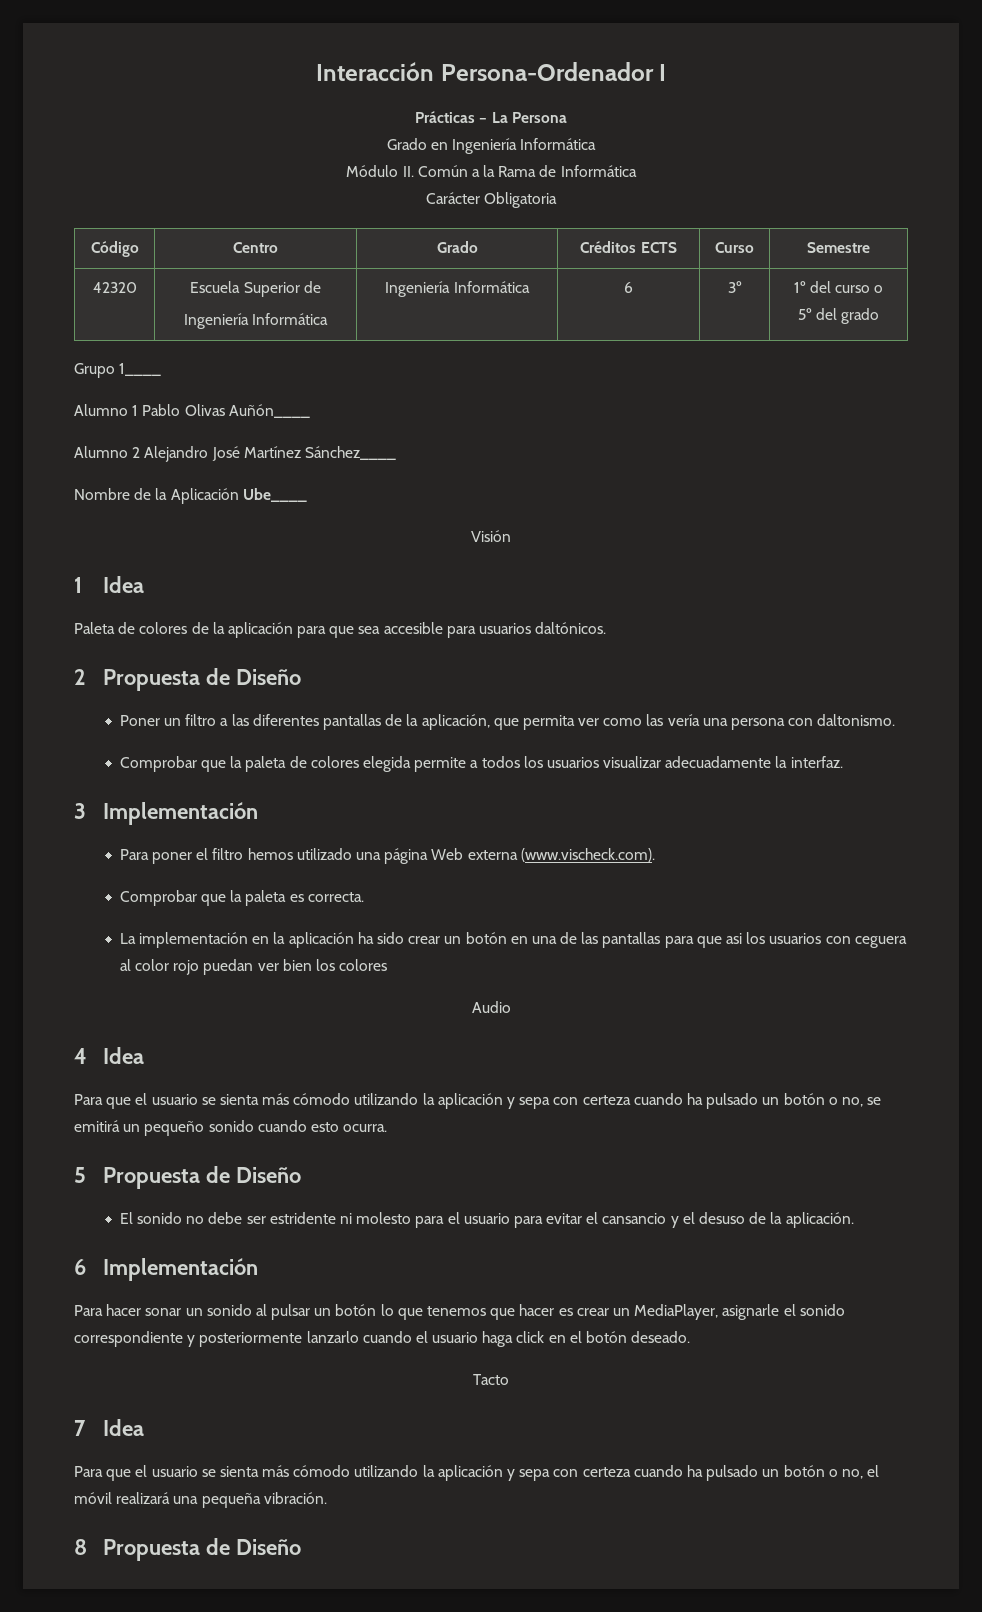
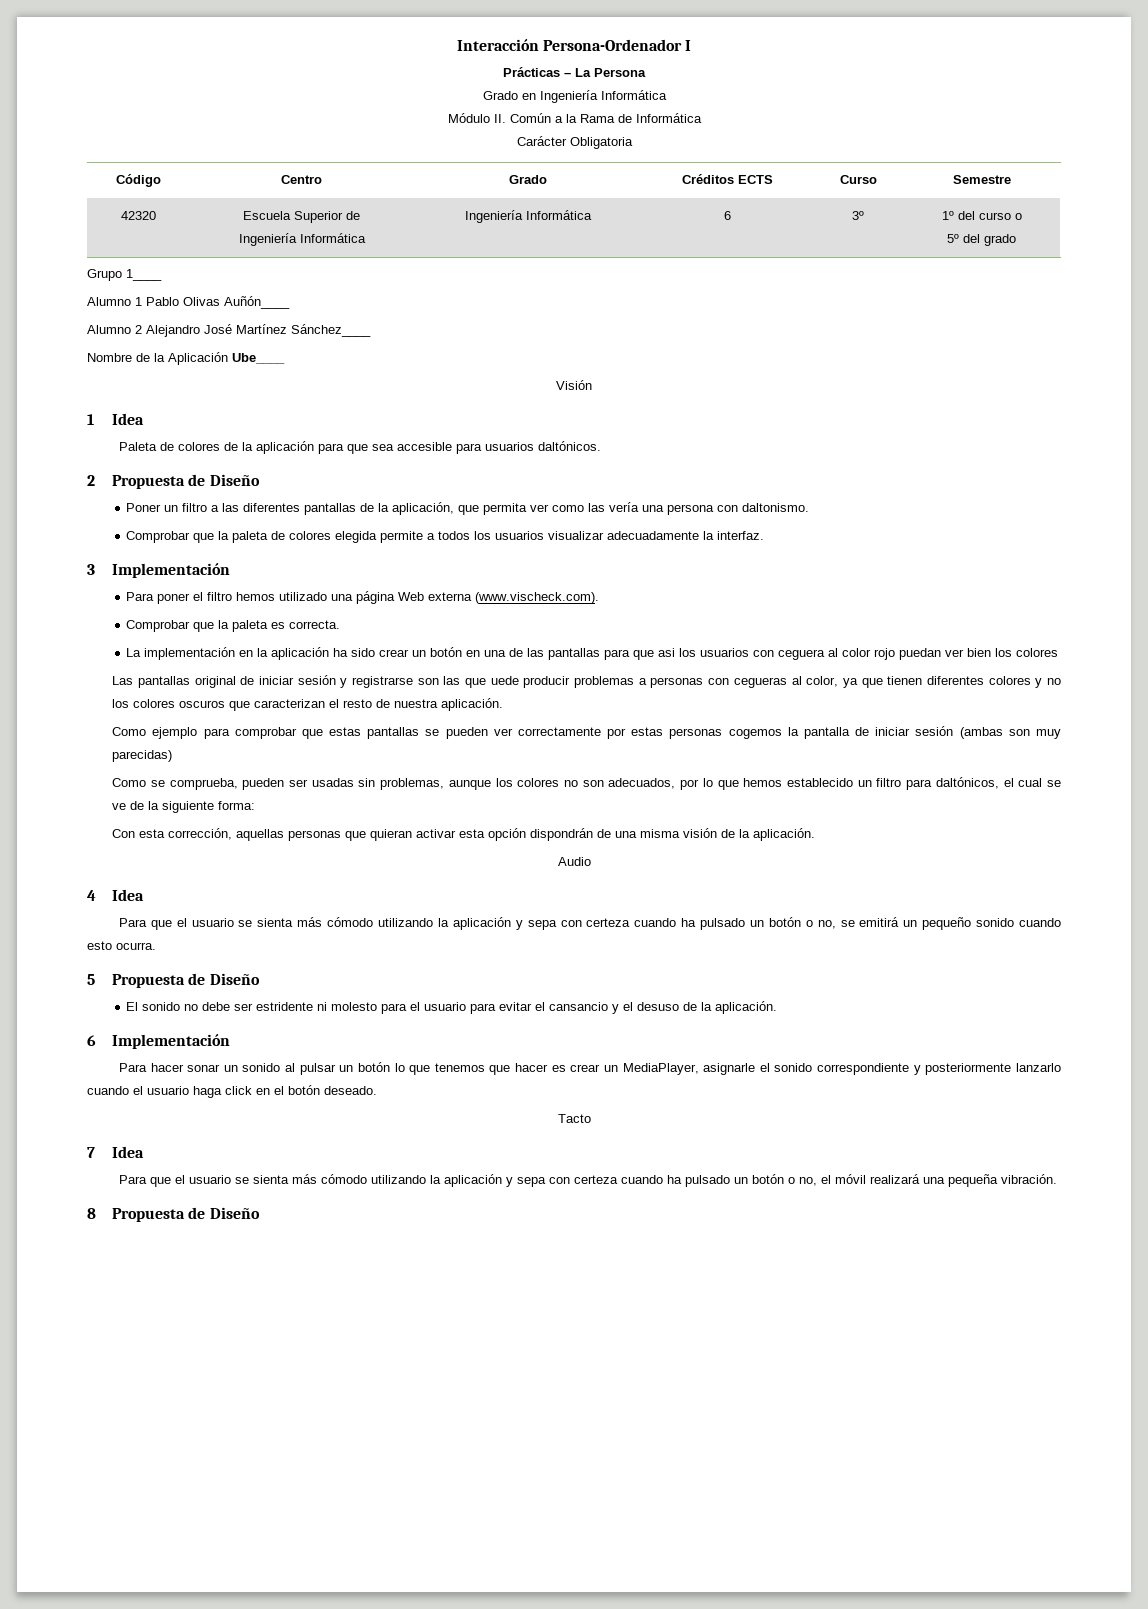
+ Las pantallas original de iniciar sesión y registrarse son las que uede producir problemas a personas con cegueras al color, ya que tienen diferentes colores y no los colores oscuros que caracterizan el resto de nuestra aplicación.
+ Como ejemplo para comprobar que estas pantallas se pueden ver correctamente por estas personas cogemos la pantalla de iniciar sesión (ambas son muy parecidas)
+ Como se comprueba, pueden ser usadas sin problemas, aunque los colores no son adecuados, por lo que hemos establecido un filtro para daltónicos, el cual se ve de la siguiente forma:
+ Con esta corrección, aquellas personas que quieran activar esta opción dispondrán de una misma visión de la aplicación.

